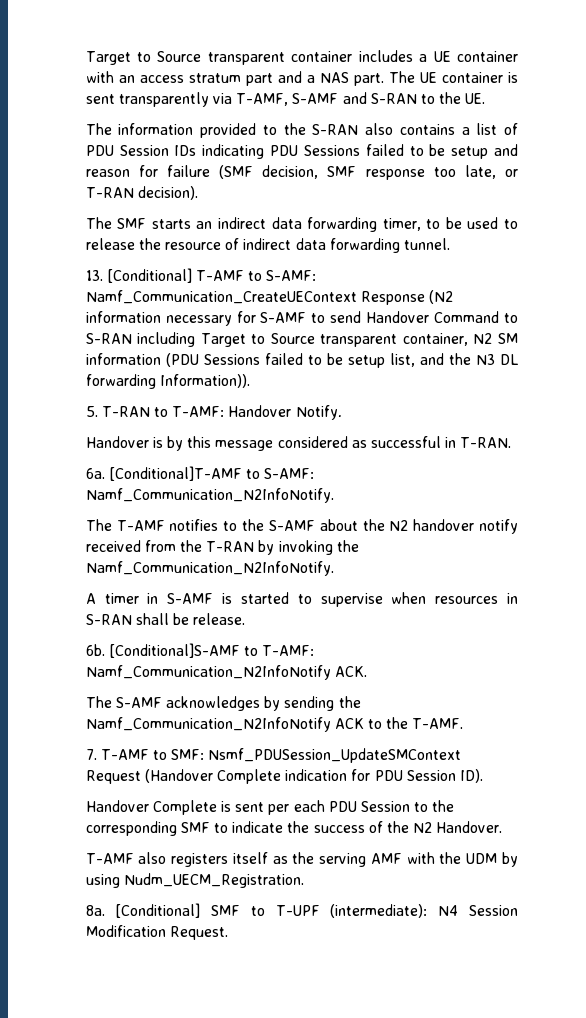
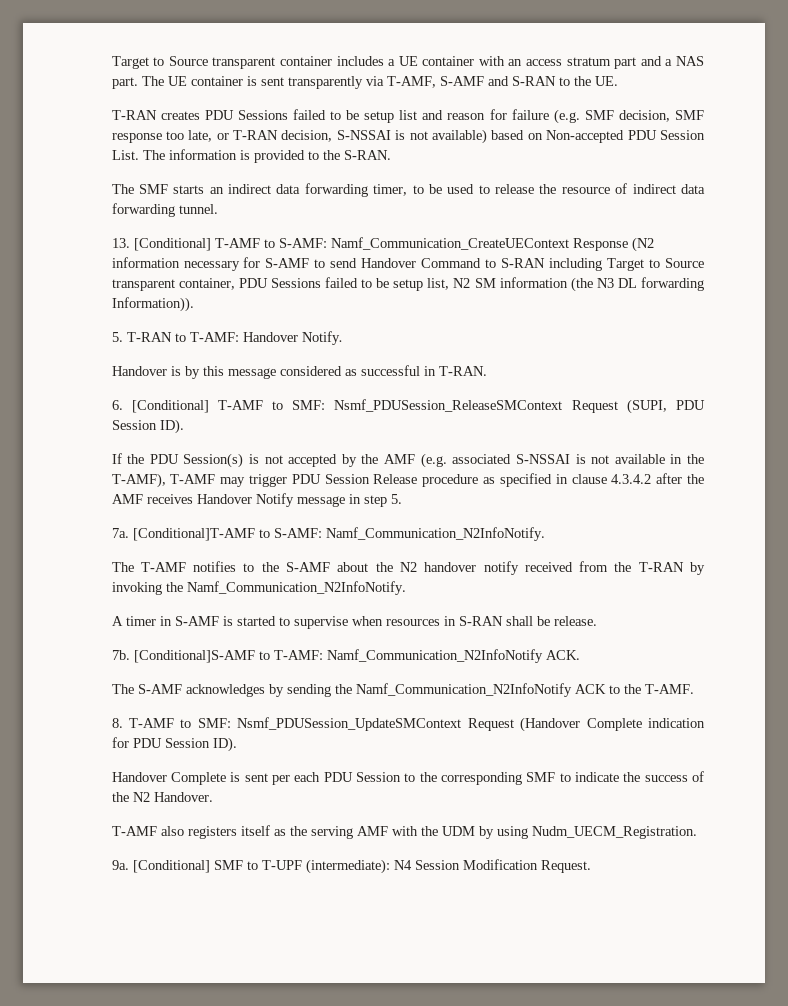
- The information provided to the S-RAN also contains a list of PDU Session IDs indicating PDU Sessions failed to be setup and reason for failure (SMF decision, SMF response too late, or T-RAN decision).
+ T-RAN creates PDU Sessions failed to be setup list and reason for failure (e.g. SMF decision, SMF response too late, or T-RAN decision, S-NSSAI is not available) based on Non-accepted PDU Session List. The information is provided to the S-RAN.
- 13. [Conditional] T-AMF to S-AMF: Namf_Communication_CreateUEContext Response (N2 information necessary for S-AMF to send Handover Command to S-RAN including Target to Source transparent container, N2 SM information (PDU Sessions failed to be setup list, and the N3 DL forwarding Information)).
+ 13. [Conditional] T-AMF to S-AMF: Namf_Communication_CreateUEContext Response (N2 information necessary for S-AMF to send Handover Command to S-RAN including Target to Source transparent container, PDU Sessions failed to be setup list, N2 SM information (the N3 DL forwarding Information)).
- 6a.
+ 6. [Conditional] T-AMF to SMF: Nsmf_PDUSession_ReleaseSMContext Request (SUPI, PDU Session ID).
+ If the PDU Session(s) is not accepted by the AMF (e.g. associated S-NSSAI is not available in the T-AMF), T-AMF may trigger PDU Session Release procedure as specified in clause 4.3.4.2 after the AMF receives Handover Notify message in step 5.
+ 7a.
- 6b.
+ 7b.
- 7. T-AMF to SMF: Nsmf_PDUSession_UpdateSMContext Request (Handover Complete indication for PDU Session ID).
+ 8. T-AMF to SMF: Nsmf_PDUSession_UpdateSMContext Request (Handover Complete indication for PDU Session ID).
- 8a.
+ 9a.

